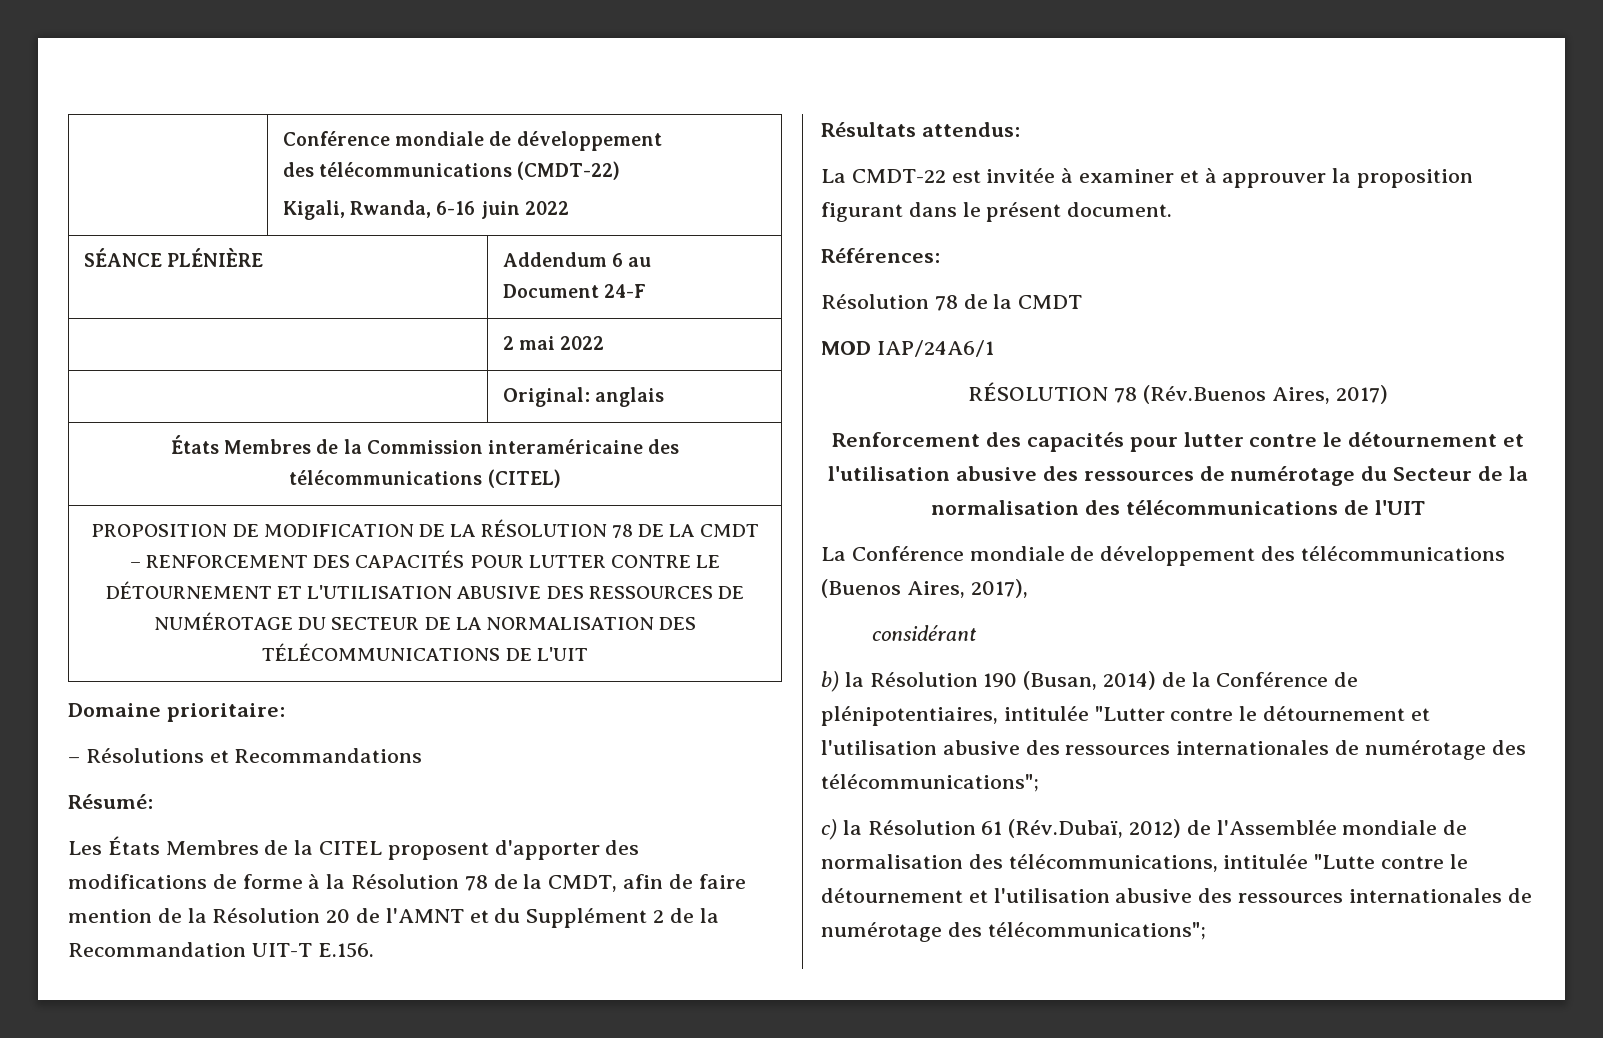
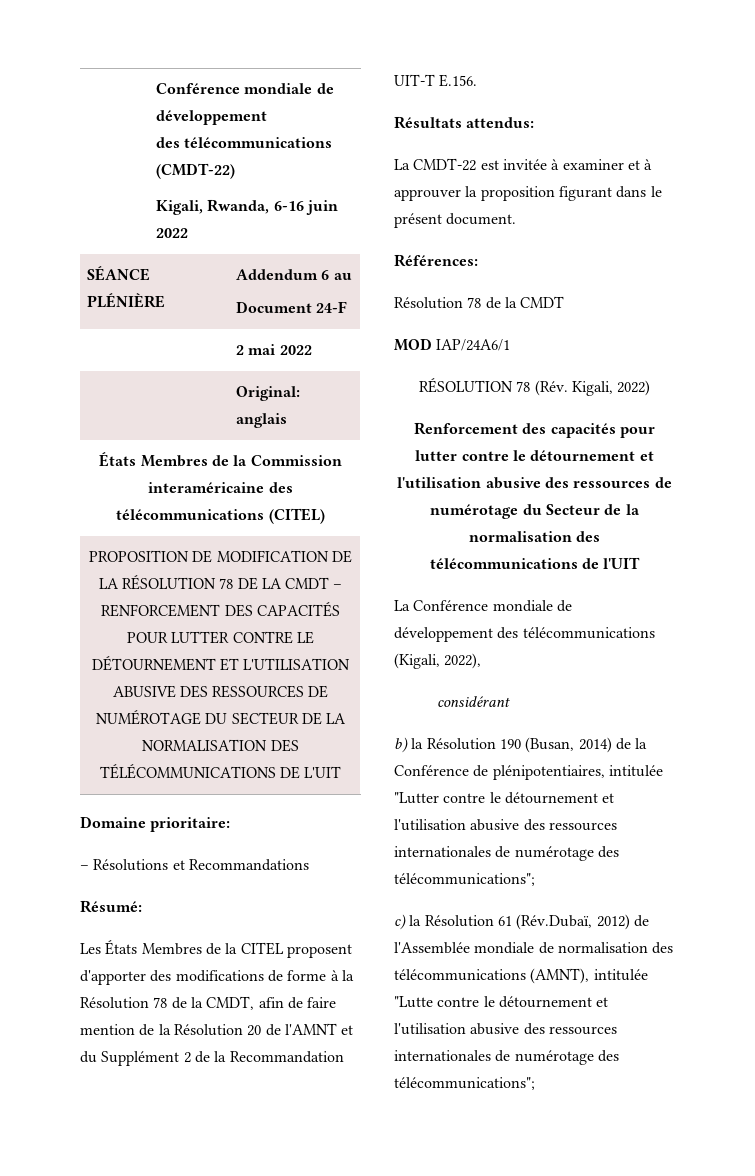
- RÉSOLUTION 78 (Rév.Buenos Aires, 2017)
+ RÉSOLUTION 78 (Rév. Kigali, 2022)
- La Conférence mondiale de développement des télécommunications (Buenos Aires, 2017),
+ La Conférence mondiale de développement des télécommunications (Kigali, 2022),
- c) la Résolution 61 (Rév.Dubaï, 2012) de l'Assemblée mondiale de normalisation des télécommunications, intitulée "Lutte contre le détournement et l'utilisation abusive des ressources internationales de numérotage des télécommunications";
+ c) la Résolution 61 (Rév.Dubaï, 2012) de l'Assemblée mondiale de normalisation des télécommunications (AMNT), intitulée "Lutte contre le détournement et l'utilisation abusive des ressources internationales de numérotage des télécommunications";

